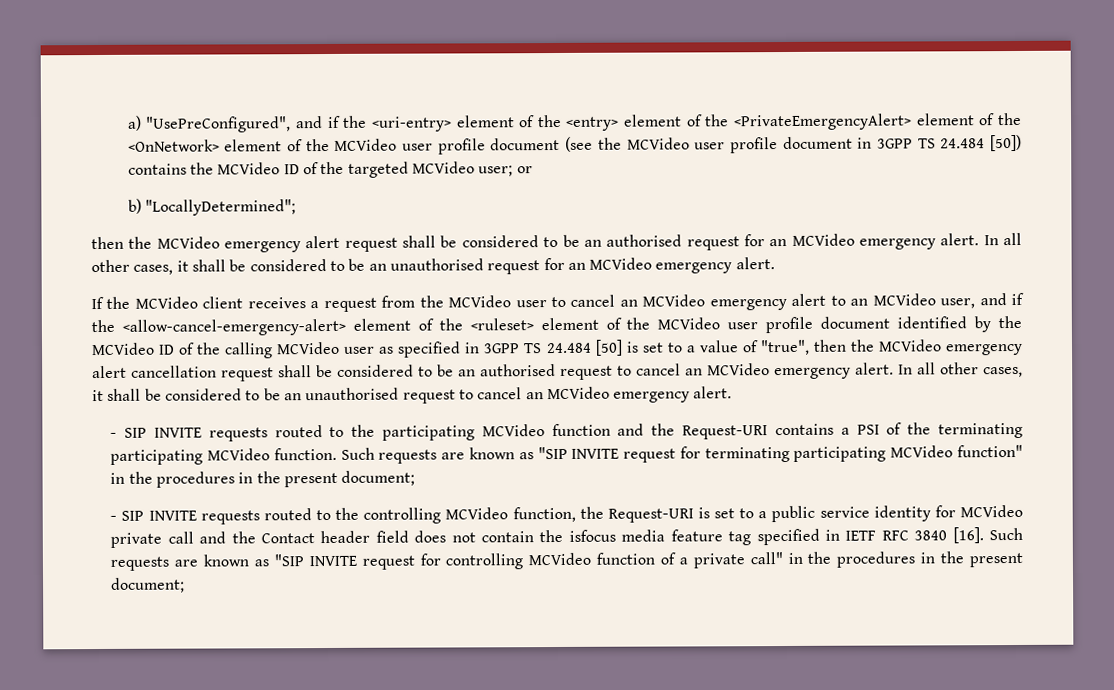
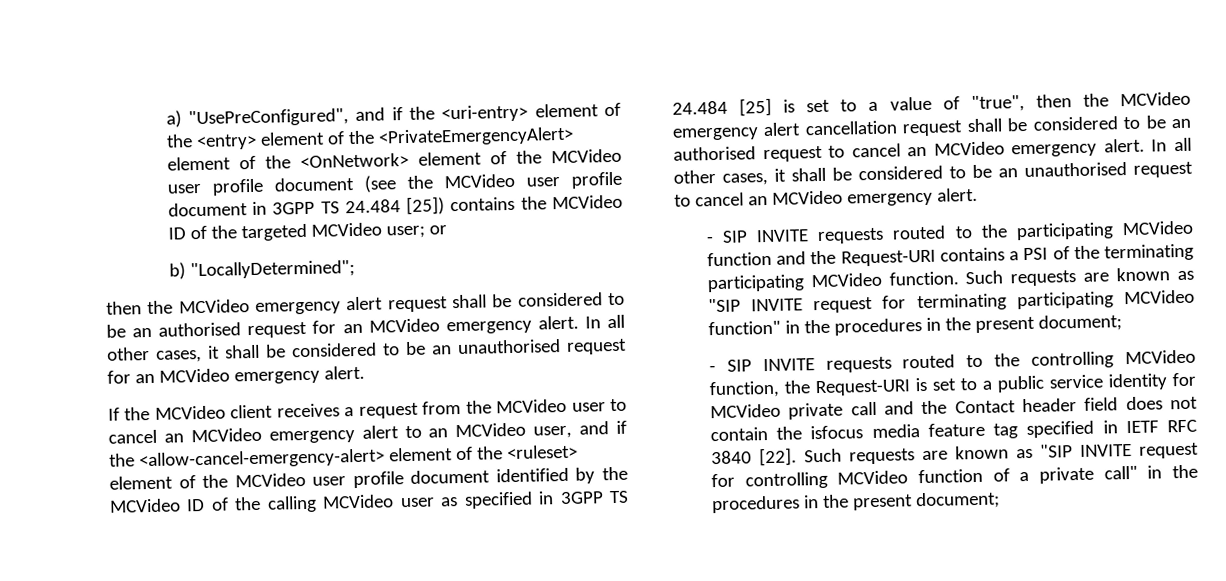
- a) "UsePreConfigured", and if the <uri-entry> element of the <entry> element of the <PrivateEmergencyAlert> element of the <OnNetwork> element of the MCVideo user profile document (see the MCVideo user profile document in 3GPP TS 24.484 [50]) contains the MCVideo ID of the targeted MCVideo user; or
+ a) "UsePreConfigured", and if the <uri-entry> element of the <entry> element of the <PrivateEmergencyAlert> element of the <OnNetwork> element of the MCVideo user profile document (see the MCVideo user profile document in 3GPP TS 24.484 [25]) contains the MCVideo ID of the targeted MCVideo user; or
- If the MCVideo client receives a request from the MCVideo user to cancel an MCVideo emergency alert to an MCVideo user, and if the <allow-cancel-emergency-alert> element of the <ruleset> element of the MCVideo user profile document identified by the MCVideo ID of the calling MCVideo user as specified in 3GPP TS 24.484 [50] is set to a value of "true", then the MCVideo emergency alert cancellation request shall be considered to be an authorised request to cancel an MCVideo emergency alert.
+ If the MCVideo client receives a request from the MCVideo user to cancel an MCVideo emergency alert to an MCVideo user, and if the <allow-cancel-emergency-alert> element of the <ruleset> element of the MCVideo user profile document identified by the MCVideo ID of the calling MCVideo user as specified in 3GPP TS 24.484 [25] is set to a value of "true", then the MCVideo emergency alert cancellation request shall be considered to be an authorised request to cancel an MCVideo emergency alert.
- - SIP INVITE requests routed to the controlling MCVideo function, the Request-URI is set to a public service identity for MCVideo private call and the Contact header field does not contain the isfocus media feature tag specified in IETF RFC 3840 [16].
+ - SIP INVITE requests routed to the controlling MCVideo function, the Request-URI is set to a public service identity for MCVideo private call and the Contact header field does not contain the isfocus media feature tag specified in IETF RFC 3840 [22].

